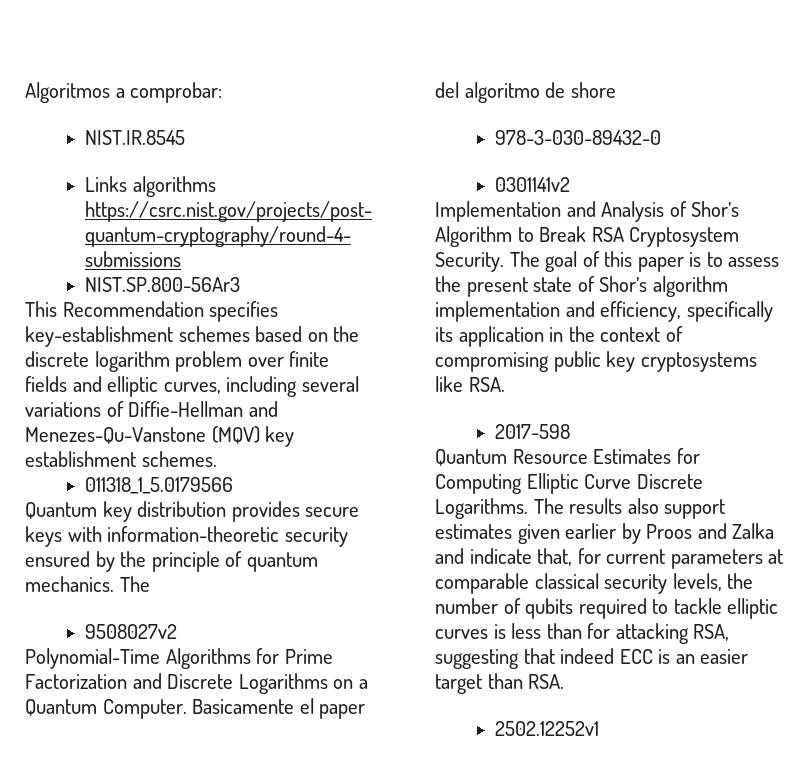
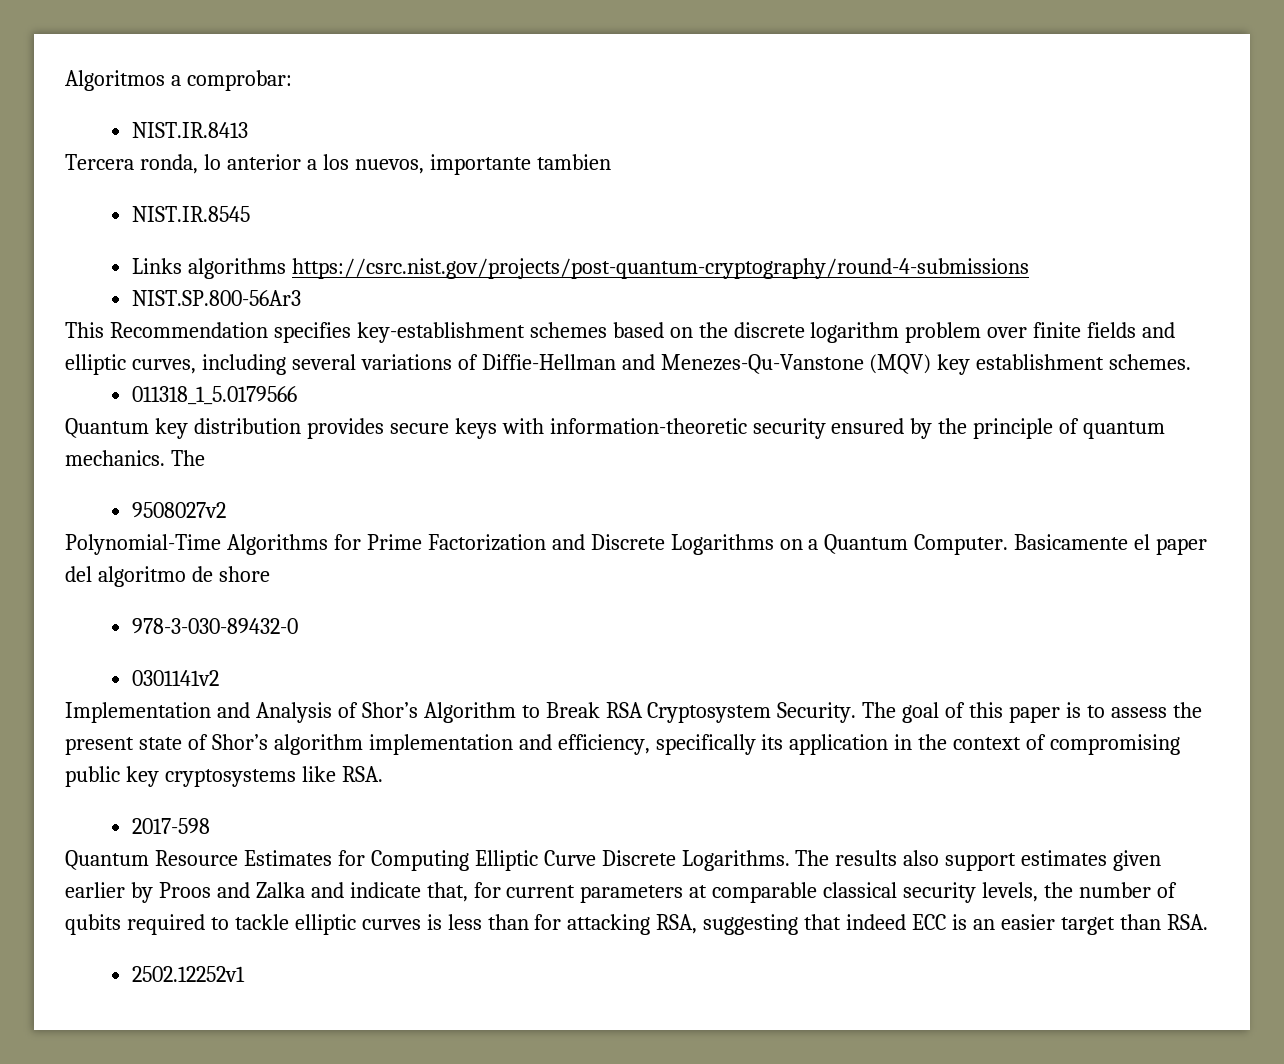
+ NIST.IR.8413
+ Tercera ronda, lo anterior a los nuevos, importante tambien

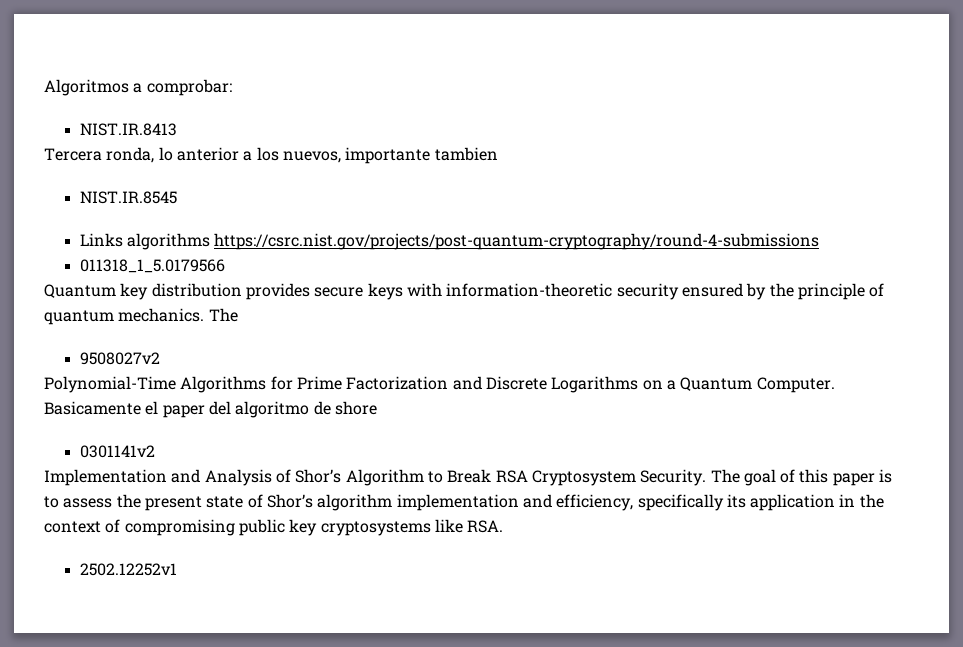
- NIST.SP.800-56Ar3
- This Recommendation specifies key-establishment schemes based on the discrete logarithm problem over finite fields and elliptic curves, including several variations of Diffie-Hellman and Menezes-Qu-Vanstone (MQV) key establishment schemes.
- 978-3-030-89432-0
- 2017-598
- Quantum Resource Estimates for Computing Elliptic Curve Discrete Logarithms. The results also support estimates given earlier by Proos and Zalka and indicate that, for current parameters at comparable classical security levels, the number of qubits required to tackle elliptic curves is less than for attacking RSA, suggesting that indeed ECC is an easier target than RSA.

